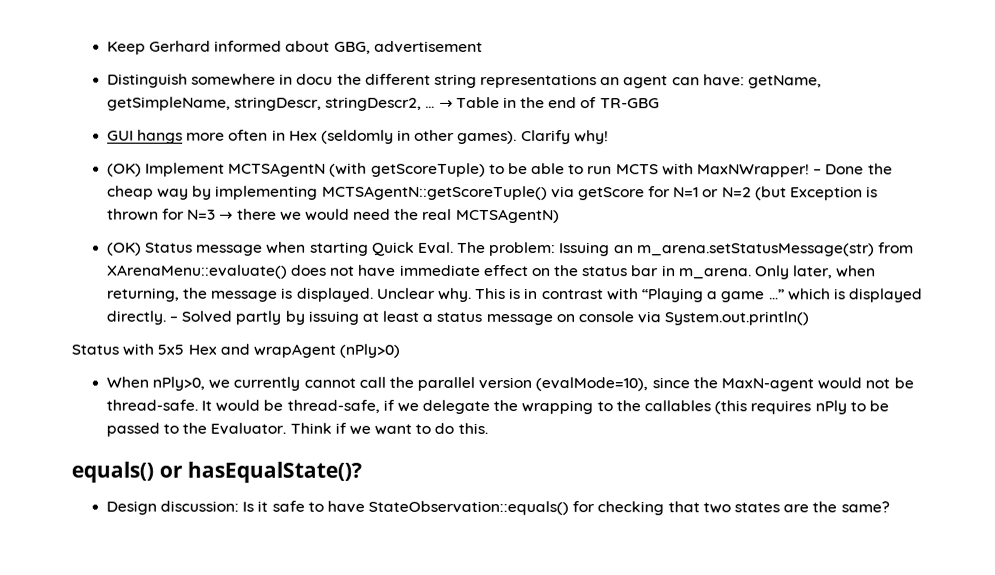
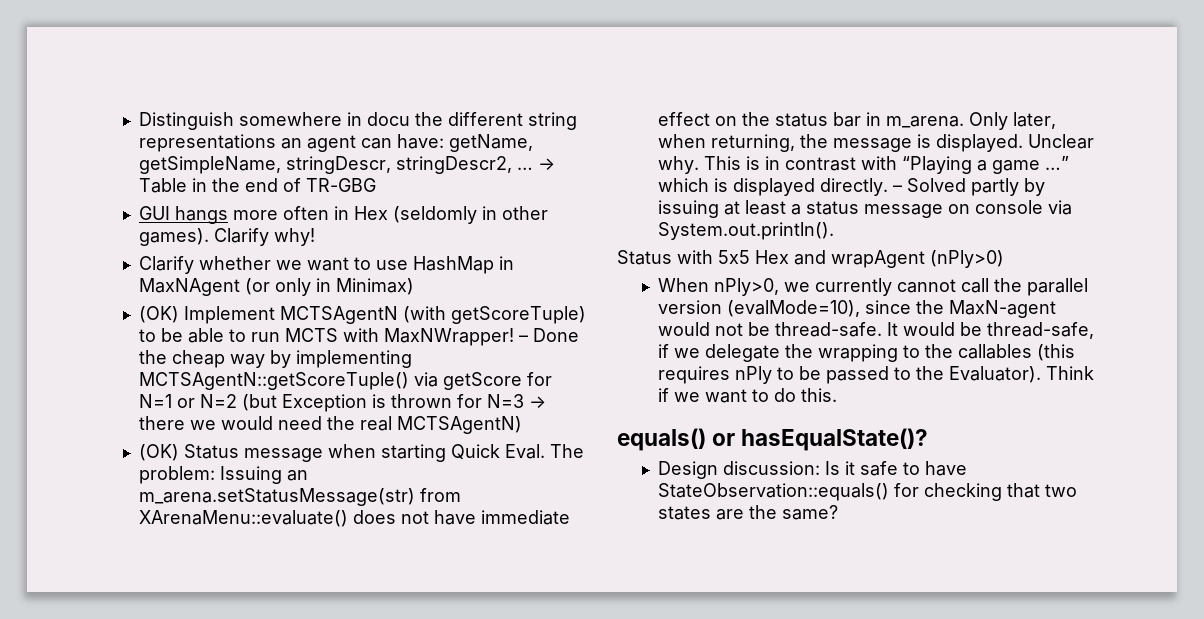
- Keep Gerhard informed about GBG, advertisement
+ Clarify whether we want to use HashMap in MaxNAgent (or only in Minimax)
- – Solved partly by issuing at least a status message on console via System.out.println()
+ – Solved partly by issuing at least a status message on console via System.out.println().
- It would be thread-safe, if we delegate the wrapping to the callables (this requires nPly to be passed to the Evaluator.
+ It would be thread-safe, if we delegate the wrapping to the callables (this requires nPly to be passed to the Evaluator).

